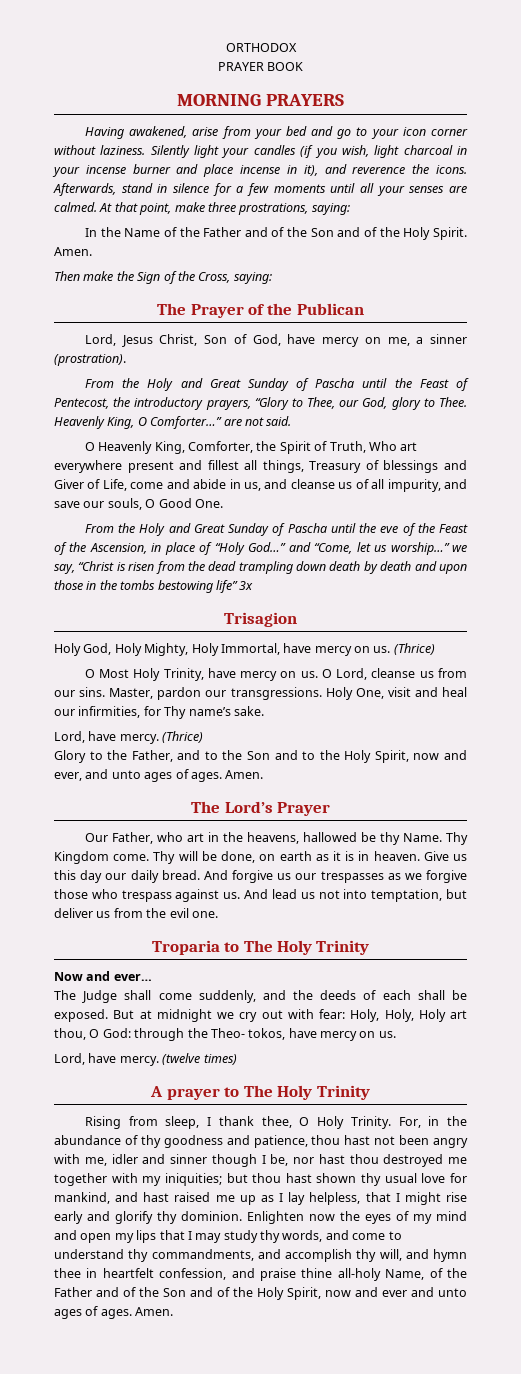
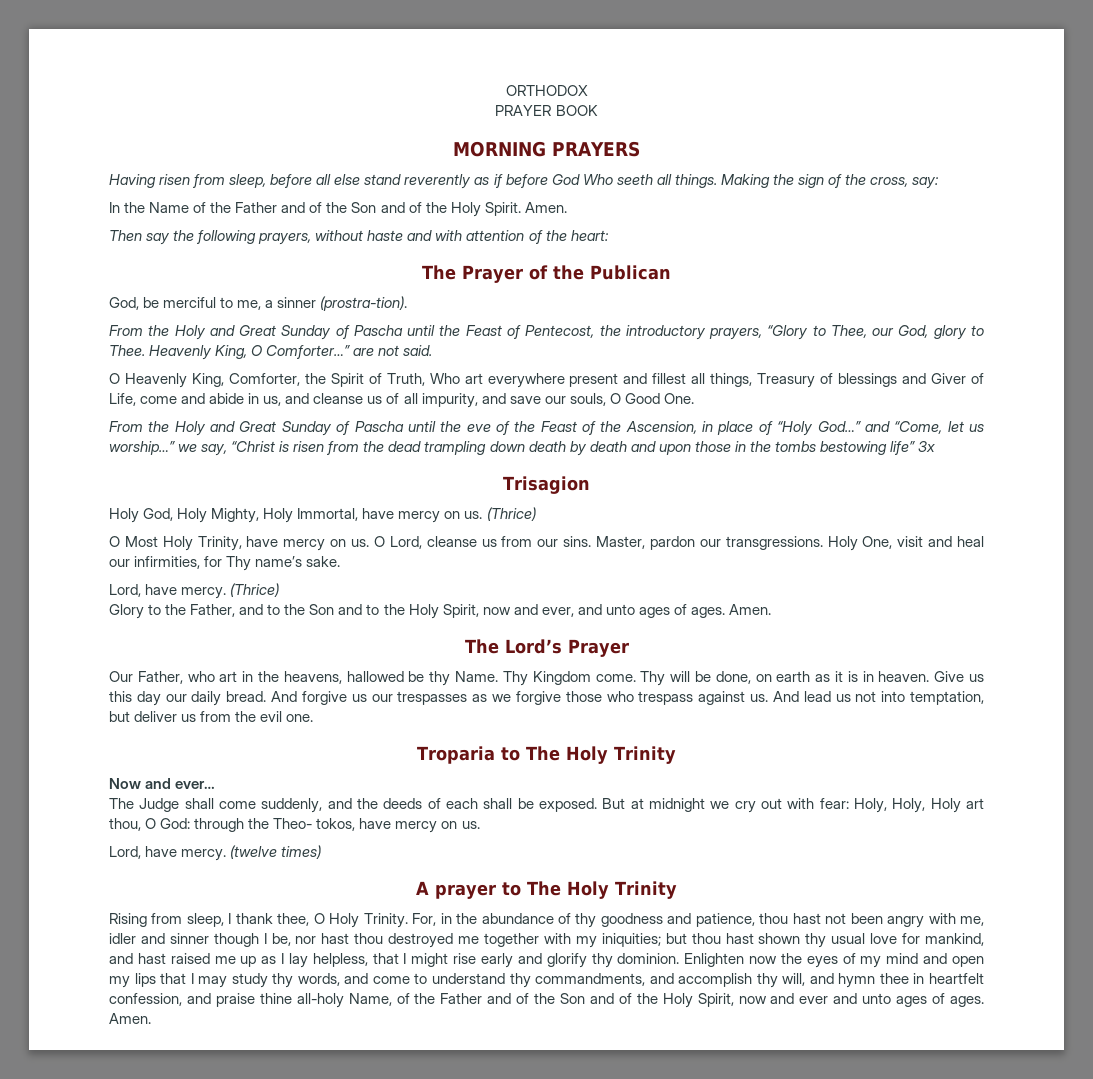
- Having awakened, arise from your bed and go to your icon corner without laziness. Silently light your candles (if you wish, light charcoal in your incense burner and place incense in it), and reverence the icons. Afterwards, stand in silence for a few moments until all your senses are calmed. At that point, make three prostrations, saying:
+ Having risen from sleep, before all else stand reverently as if before God Who seeth all things. Making the sign of the cross, say:
- Then make the Sign of the Cross, saying:
+ Then say the following prayers, without haste and with attention of the heart:
- Lord, Jesus Christ, Son of God, have mercy on me, a sinner (prostration).
+ God, be merciful to me, a sinner (prostra-tion).

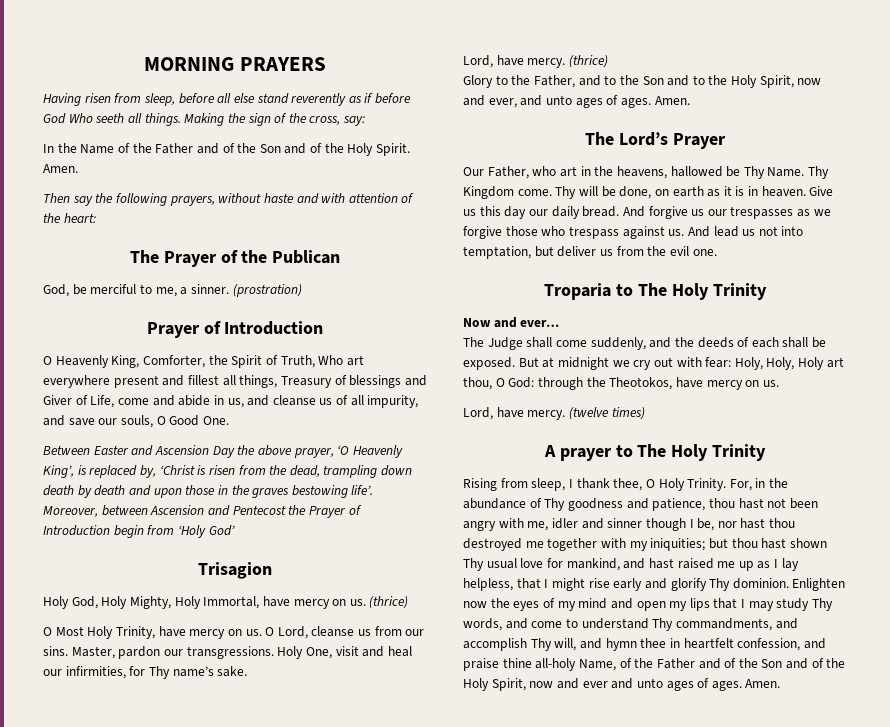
- ORTHODOX
- PRAYER BOOK
- God, be merciful to me, a sinner (prostra-tion).
- From the Holy and Great Sunday of Pascha until the Feast of Pentecost, the introductory prayers, “Glory to Thee, our God, glory to Thee. Heavenly King, O Comforter…” are not said.
+ God, be merciful to me, a sinner. (prostration)
+ Prayer of Introduction
- From the Holy and Great Sunday of Pascha until the eve of the Feast of the Ascension, in place of “Holy God…” and “Come, let us worship…” we say, “Christ is risen from the dead trampling down death by death and upon those in the tombs bestowing life” 3x
+ Between Easter and Ascension Day the above prayer, ‘O Heavenly King’, is replaced by, ‘Christ is risen from the dead, trampling down death by death and upon those in the graves bestowing life’. Moreover, between Ascension and Pentecost the Prayer of Introduction begin from ‘Holy God’
- Holy God, Holy Mighty, Holy Immortal, have mercy on us. (Thrice)
+ Holy God, Holy Mighty, Holy Immortal, have mercy on us. (thrice)
- Lord, have mercy. (Thrice)
+ Lord, have mercy. (thrice)
- Our Father, who art in the heavens, hallowed be thy Name.
+ Our Father, who art in the heavens, hallowed be Thy Name.
- But at midnight we cry out with fear: Holy, Holy, Holy art thou, O God: through the Theo- tokos, have mercy on us.
+ But at midnight we cry out with fear: Holy, Holy, Holy art thou, O God: through the Theotokos, have mercy on us.
- For, in the abundance of thy goodness and patience, thou hast not been angry with me, idler and sinner though I be, nor hast thou destroyed me together with my iniquities; but thou hast shown thy usual love for mankind, and hast raised me up as I lay helpless, that I might rise early and glorify thy dominion.
+ For, in the abundance of Thy goodness and patience, thou hast not been angry with me, idler and sinner though I be, nor hast thou destroyed me together with my iniquities; but thou hast shown Thy usual love for mankind, and hast raised me up as I lay helpless, that I might rise early and glorify Thy dominion.
- Enlighten now the eyes of my mind and open my lips that I may study thy words, and come to understand thy commandments, and accomplish thy will, and hymn thee in heartfelt confession, and praise thine all-holy Name, of the Father and of the Son and of the Holy Spirit, now and ever and unto ages of ages.
+ Enlighten now the eyes of my mind and open my lips that I may study Thy words, and come to understand Thy commandments, and accomplish Thy will, and hymn thee in heartfelt confession, and praise thine all-holy Name, of the Father and of the Son and of the Holy Spirit, now and ever and unto ages of ages.

